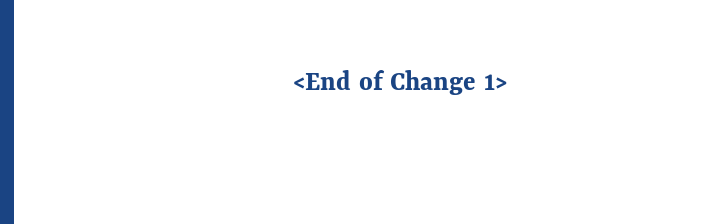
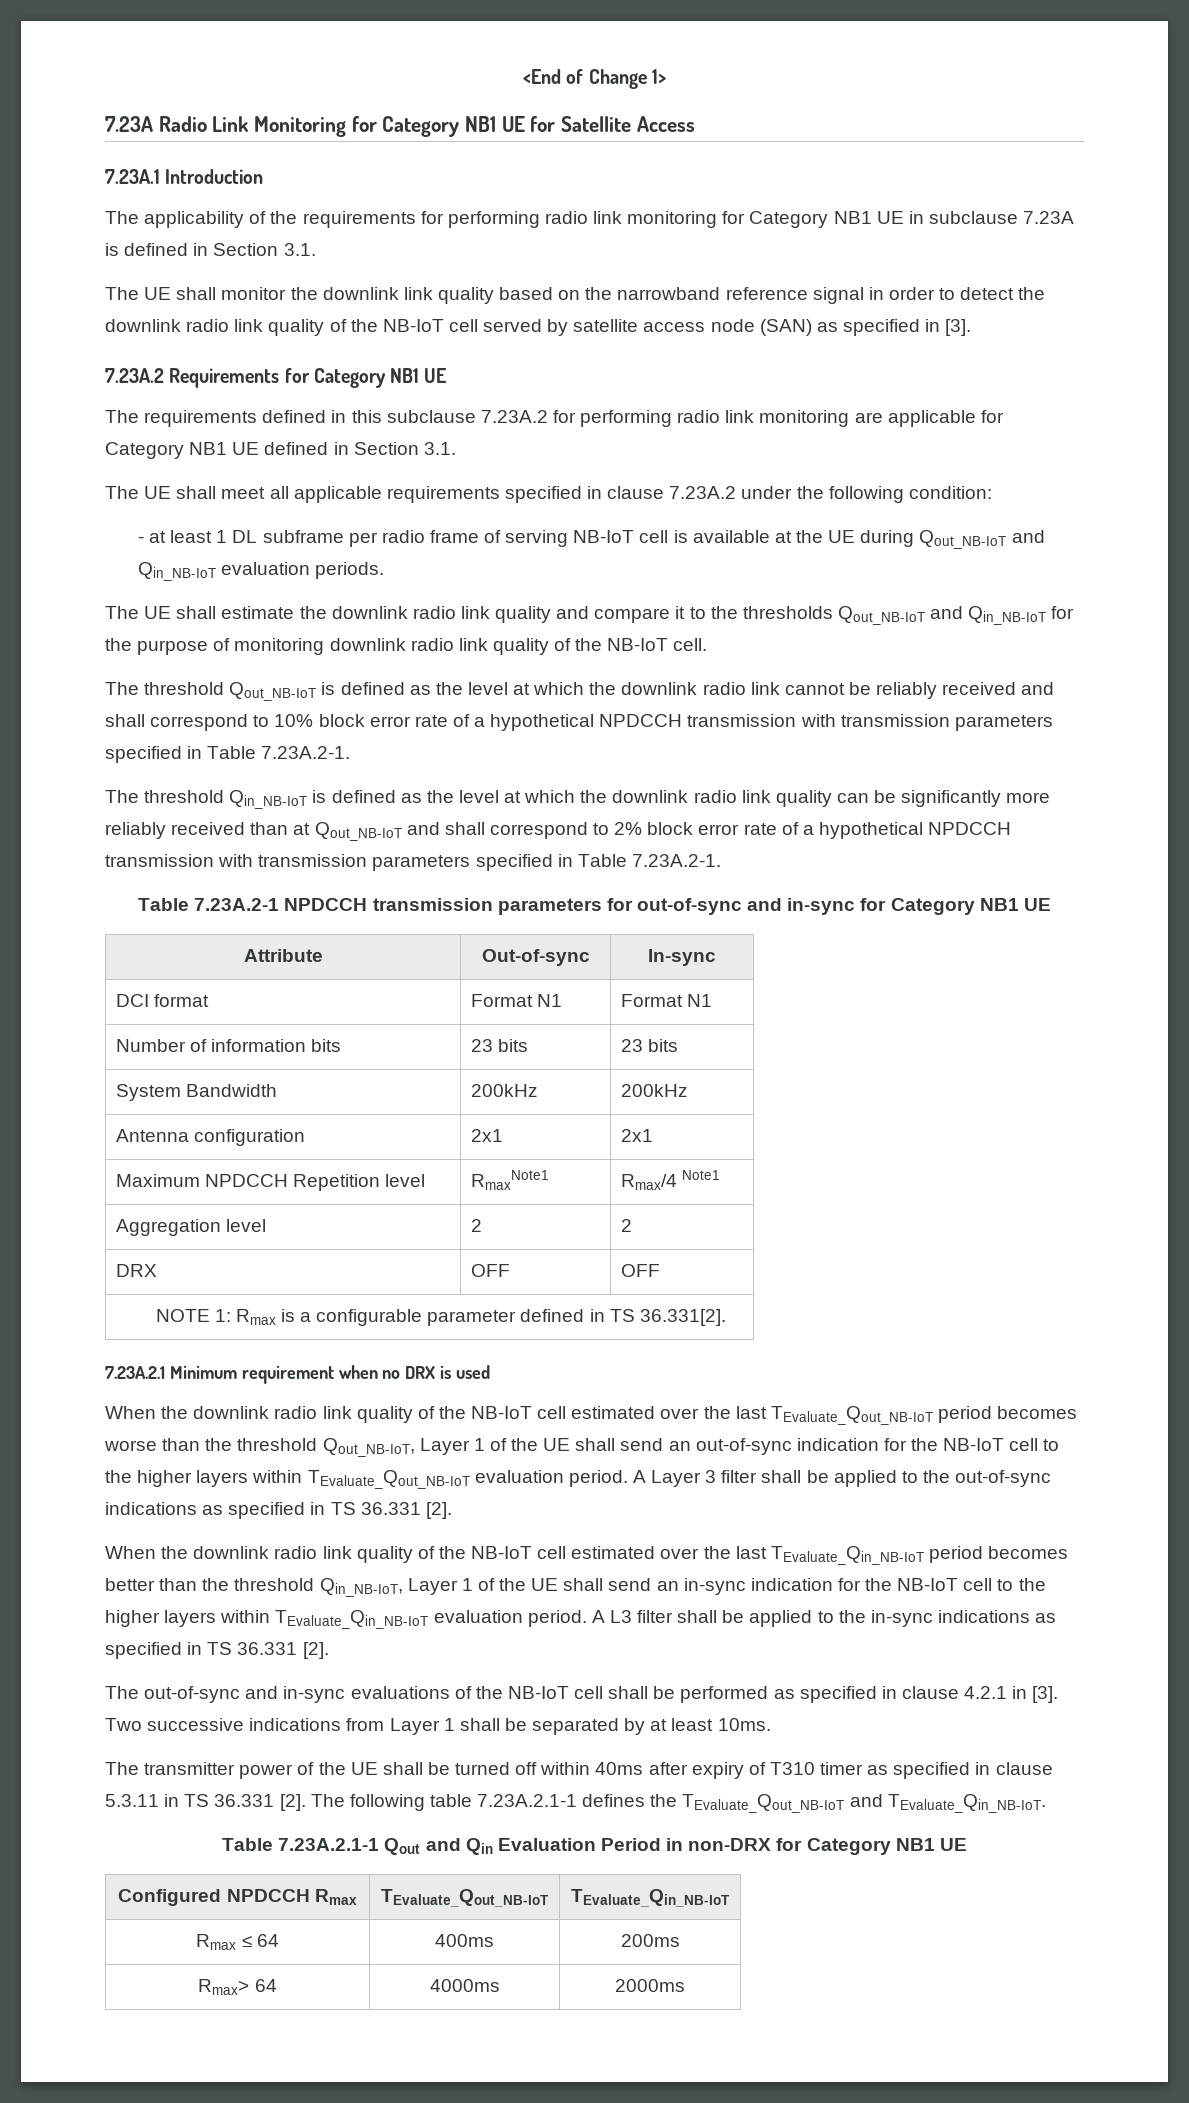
+ 7.23A Radio Link Monitoring for Category NB1 UE for Satellite Access
+ 7.23A.1 Introduction
+ The applicability of the requirements for performing radio link monitoring for Category NB1 UE in subclause 7.23A is defined in Section 3.1.
+ The UE shall monitor the downlink link quality based on the narrowband reference signal in order to detect the downlink radio link quality of the NB-IoT cell served by satellite access node (SAN) as specified in [3].
+ 7.23A.2 Requirements for Category NB1 UE
+ The requirements defined in this subclause 7.23A.2 for performing radio link monitoring are applicable for Category NB1 UE defined in Section 3.1.
+ The UE shall meet all applicable requirements specified in clause 7.23A.2 under the following condition:
+ - at least 1 DL subframe per radio frame of serving NB-IoT cell is available at the UE during Qout_NB-IoT and Qin_NB-IoT evaluation periods.
+ The UE shall estimate the downlink radio link quality and compare it to the thresholds Qout_NB-IoT and Qin_NB-IoT for the purpose of monitoring downlink radio link quality of the NB-IoT cell.
+ The threshold Qout_NB-IoT is defined as the level at which the downlink radio link cannot be reliably received and shall correspond to 10% block error rate of a hypothetical NPDCCH transmission with transmission parameters specified in Table 7.23A.2-1.
+ The threshold Qin_NB-IoT is defined as the level at which the downlink radio link quality can be significantly more reliably received than at Qout_NB-IoT and shall correspond to 2% block error rate of a hypothetical NPDCCH transmission with transmission parameters specified in Table 7.23A.2-1.
+ Table 7.23A.2-1 NPDCCH transmission parameters for out-of-sync and in-sync for Category NB1 UE
+ Attribute | Out-of-sync | In-sync
+ DCI format | Format N1 | Format N1
+ Number of information bits | 23 bits | 23 bits
+ System Bandwidth | 200kHz | 200kHz
+ Antenna configuration | 2x1 | 2x1
+ Maximum NPDCCH Repetition level | RmaxNote1 | Rmax/4 Note1
+ Aggregation level | 2 | 2
+ DRX | OFF | OFF
+ NOTE 1: Rmax is a configurable parameter defined in TS 36.331[2].
+ 7.23A.2.1 Minimum requirement when no DRX is used
+ When the downlink radio link quality of the NB-IoT cell estimated over the last TEvaluate_Qout_NB-IoT period becomes worse than the threshold Qout_NB-IoT, Layer 1 of the UE shall send an out-of-sync indication for the NB-IoT cell to the higher layers within TEvaluate_Qout_NB-IoT evaluation period. A Layer 3 filter shall be applied to the out-of-sync indications as specified in TS 36.331 [2].
+ When the downlink radio link quality of the NB-IoT cell estimated over the last TEvaluate_Qin_NB-IoT period becomes better than the threshold Qin_NB-IoT, Layer 1 of the UE shall send an in-sync indication for the NB-IoT cell to the higher layers within TEvaluate_Qin_NB-IoT evaluation period. A L3 filter shall be applied to the in-sync indications as specified in TS 36.331 [2].
+ The out-of-sync and in-sync evaluations of the NB-IoT cell shall be performed as specified in clause 4.2.1 in [3]. Two successive indications from Layer 1 shall be separated by at least 10ms.
+ The transmitter power of the UE shall be turned off within 40ms after expiry of T310 timer as specified in clause 5.3.11 in TS 36.331 [2]. The following table 7.23A.2.1-1 defines the TEvaluate_Qout_NB-IoT and TEvaluate_Qin_NB-IoT.
+ Table 7.23A.2.1-1 Qout and Qin Evaluation Period in non-DRX for Category NB1 UE
+ Configured NPDCCH Rmax | TEvaluate_Qout_NB-IoT | TEvaluate_Qin_NB-IoT
+ Rmax ≤ 64 | 400ms | 200ms
+ Rmax> 64 | 4000ms | 2000ms

